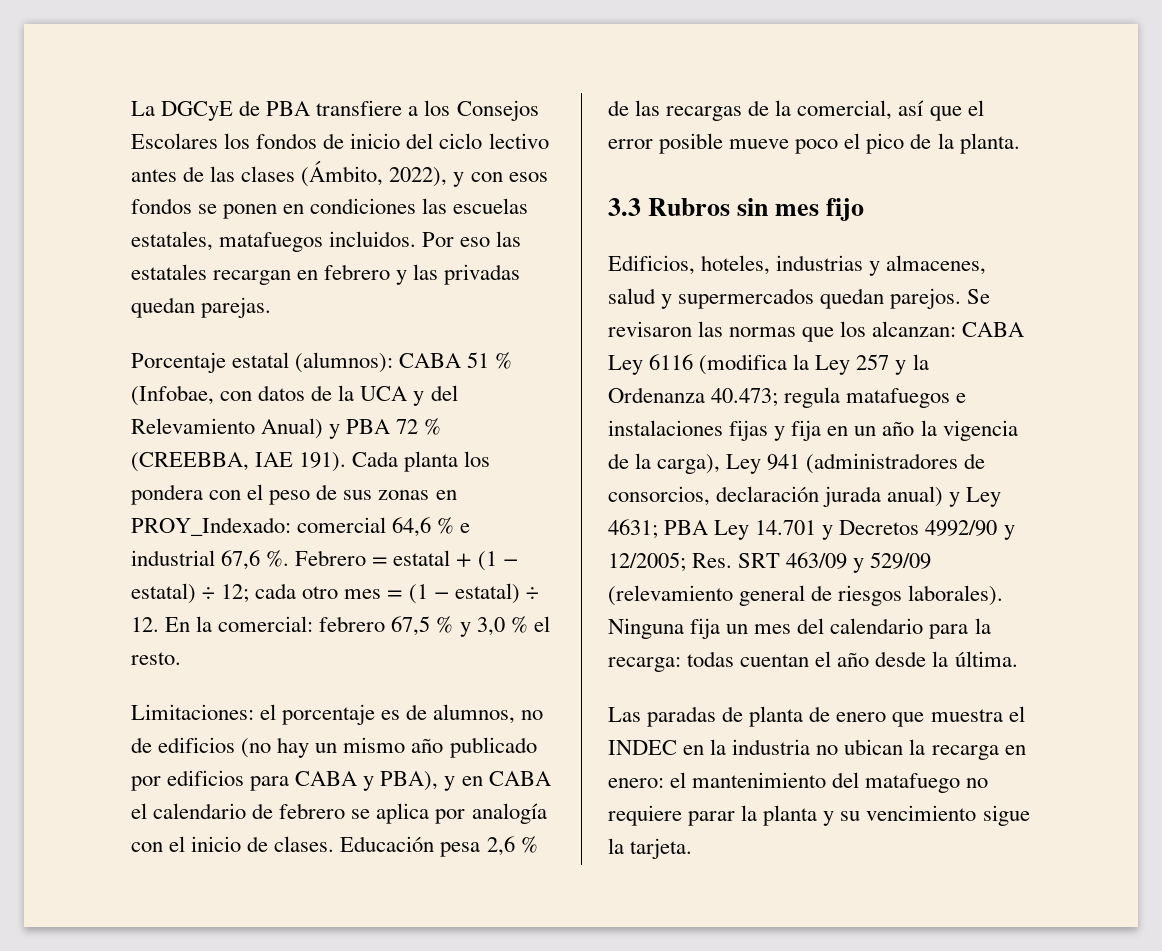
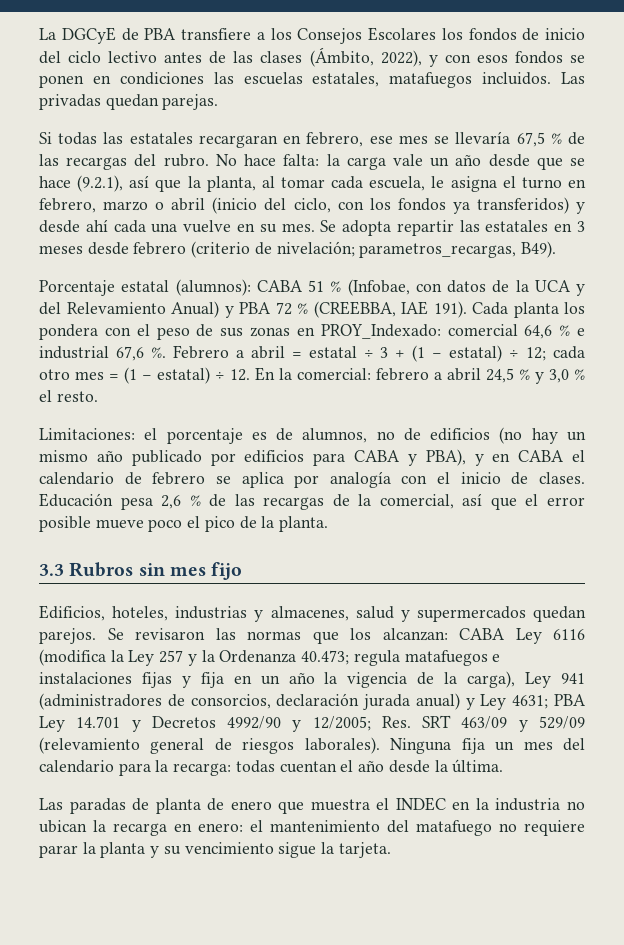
- Por eso las estatales recargan en febrero y las privadas quedan parejas.
+ Las privadas quedan parejas.
+ Si todas las estatales recargaran en febrero, ese mes se llevaría 67,5 % de las recargas del rubro. No hace falta: la carga vale un año desde que se hace (9.2.1), así que la planta, al tomar cada escuela, le asigna el turno en febrero, marzo o abril (inicio del ciclo, con los fondos ya transferidos) y desde ahí cada una vuelve en su mes. Se adopta repartir las estatales en 3 meses desde febrero (criterio de nivelación; parametros_recargas, B49).
- Febrero = estatal + (1 − estatal) ÷ 12; cada otro mes = (1 − estatal) ÷ 12. En la comercial: febrero 67,5 % y 3,0 % el resto.
+ Febrero a abril = estatal ÷ 3 + (1 − estatal) ÷ 12; cada otro mes = (1 − estatal) ÷ 12. En la comercial: febrero a abril 24,5 % y 3,0 % el resto.

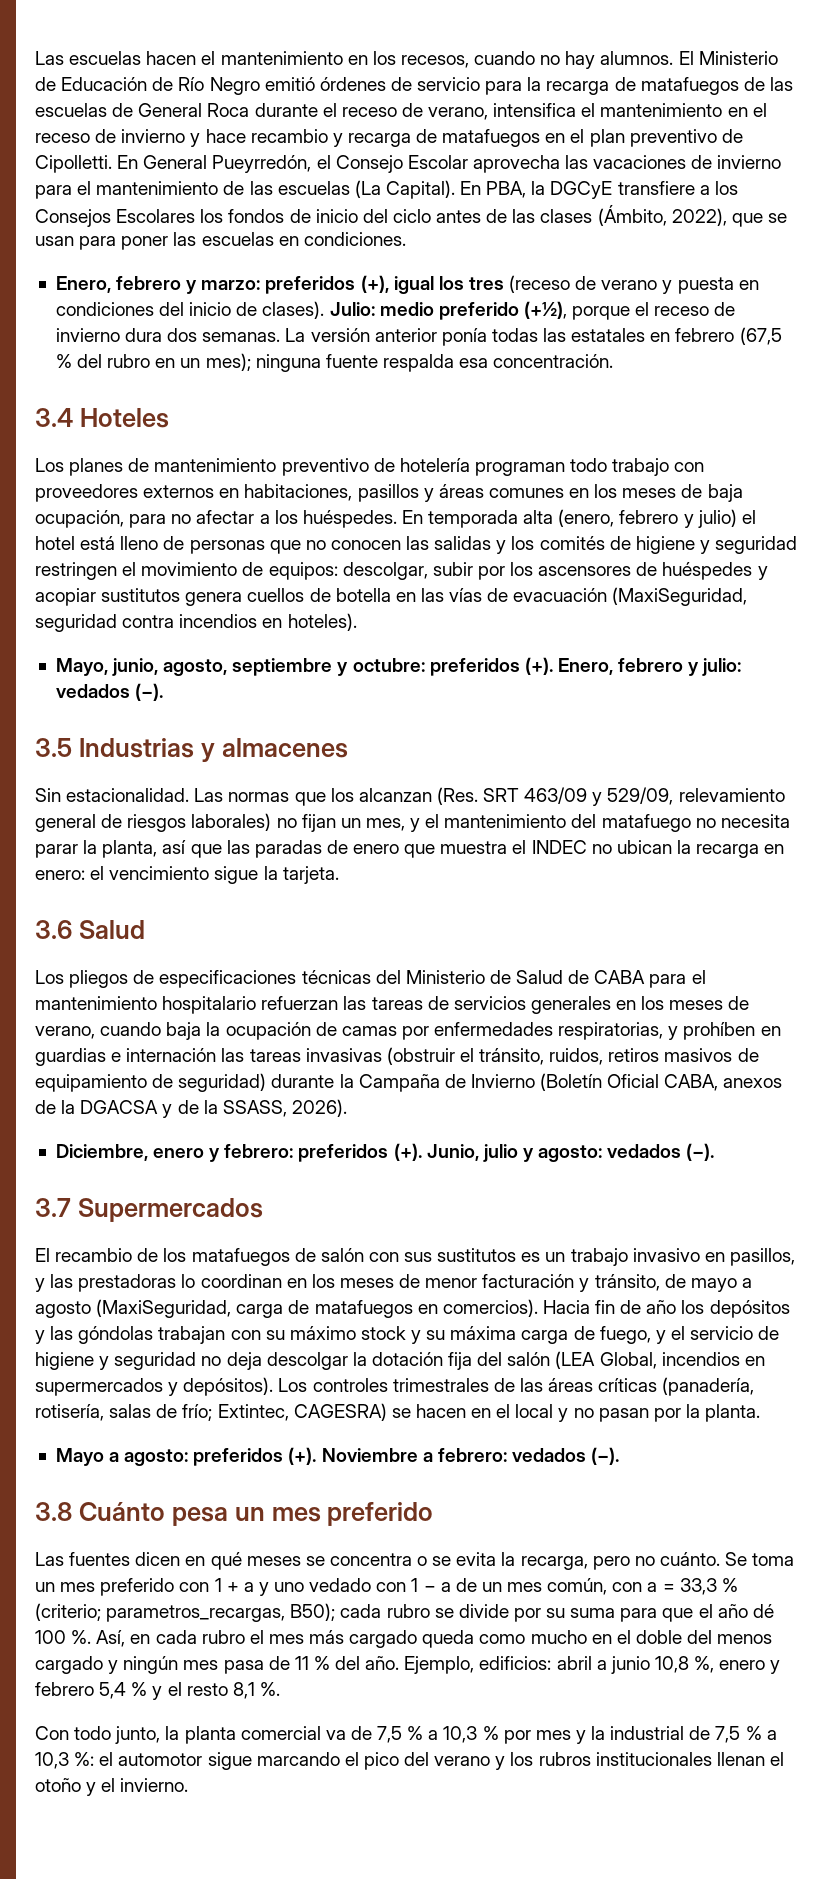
- La DGCyE de PBA transfiere a los Consejos Escolares los fondos de inicio del ciclo lectivo antes de las clases (Ámbito, 2022), y con esos fondos se ponen en condiciones las escuelas estatales, matafuegos incluidos. Las privadas quedan parejas.
- Si todas las estatales recargaran en febrero, ese mes se llevaría 67,5 % de las recargas del rubro. No hace falta: la carga vale un año desde que se hace (9.2.1), así que la planta, al tomar cada escuela, le asigna el turno en febrero, marzo o abril (inicio del ciclo, con los fondos ya transferidos) y desde ahí cada una vuelve en su mes. Se adopta repartir las estatales en 3 meses desde febrero (criterio de nivelación; parametros_recargas, B49).
- Porcentaje estatal (alumnos): CABA 51 % (Infobae, con datos de la UCA y del Relevamiento Anual) y PBA 72 % (CREEBBA, IAE 191). Cada planta los pondera con el peso de sus zonas en PROY_Indexado: comercial 64,6 % e industrial 67,6 %. Febrero a abril = estatal ÷ 3 + (1 − estatal) ÷ 12; cada otro mes = (1 − estatal) ÷ 12. En la comercial: febrero a abril 24,5 % y 3,0 % el resto.
- Limitaciones: el porcentaje es de alumnos, no de edificios (no hay un mismo año publicado por edificios para CABA y PBA), y en CABA el calendario de febrero se aplica por analogía con el inicio de clases. Educación pesa 2,6 % de las recargas de la comercial, así que el error posible mueve poco el pico de la planta.
- 3.3 Rubros sin mes fijo
- Edificios, hoteles, industrias y almacenes, salud y supermercados quedan parejos. Se revisaron las normas que los alcanzan: CABA Ley 6116 (modifica la Ley 257 y la Ordenanza 40.473; regula matafuegos e instalaciones fijas y fija en un año la vigencia de la carga), Ley 941 (administradores de consorcios, declaración jurada anual) y Ley 4631; PBA Ley 14.701 y Decretos 4992/90 y 12/2005; Res. SRT 463/09 y 529/09 (relevamiento general de riesgos laborales). Ninguna fija un mes del calendario para la recarga: todas cuentan el año desde la última.
- Las paradas de planta de enero que muestra el INDEC en la industria no ubican la recarga en enero: el mantenimiento del matafuego no requiere parar la planta y su vencimiento sigue la tarjeta.
+ Las escuelas hacen el mantenimiento en los recesos, cuando no hay alumnos. El Ministerio de Educación de Río Negro emitió órdenes de servicio para la recarga de matafuegos de las escuelas de General Roca durante el receso de verano, intensifica el mantenimiento en el receso de invierno y hace recambio y recarga de matafuegos en el plan preventivo de Cipolletti. En General Pueyrredón, el Consejo Escolar aprovecha las vacaciones de invierno para el mantenimiento de las escuelas (La Capital). En PBA, la DGCyE transfiere a los Consejos Escolares los fondos de inicio del ciclo antes de las clases (Ámbito, 2022), que se usan para poner las escuelas en condiciones.
+ Enero, febrero y marzo: preferidos (+), igual los tres (receso de verano y puesta en condiciones del inicio de clases). Julio: medio preferido (+½), porque el receso de invierno dura dos semanas. La versión anterior ponía todas las estatales en febrero (67,5 % del rubro en un mes); ninguna fuente respalda esa concentración.
+ 3.4 Hoteles
+ Los planes de mantenimiento preventivo de hotelería programan todo trabajo con proveedores externos en habitaciones, pasillos y áreas comunes en los meses de baja ocupación, para no afectar a los huéspedes. En temporada alta (enero, febrero y julio) el hotel está lleno de personas que no conocen las salidas y los comités de higiene y seguridad restringen el movimiento de equipos: descolgar, subir por los ascensores de huéspedes y acopiar sustitutos genera cuellos de botella en las vías de evacuación (MaxiSeguridad, seguridad contra incendios en hoteles).
+ Mayo, junio, agosto, septiembre y octubre: preferidos (+). Enero, febrero y julio: vedados (−).
+ 3.5 Industrias y almacenes
+ Sin estacionalidad. Las normas que los alcanzan (Res. SRT 463/09 y 529/09, relevamiento general de riesgos laborales) no fijan un mes, y el mantenimiento del matafuego no necesita parar la planta, así que las paradas de enero que muestra el INDEC no ubican la recarga en enero: el vencimiento sigue la tarjeta.
+ 3.6 Salud
+ Los pliegos de especificaciones técnicas del Ministerio de Salud de CABA para el mantenimiento hospitalario refuerzan las tareas de servicios generales en los meses de verano, cuando baja la ocupación de camas por enfermedades respiratorias, y prohíben en guardias e internación las tareas invasivas (obstruir el tránsito, ruidos, retiros masivos de equipamiento de seguridad) durante la Campaña de Invierno (Boletín Oficial CABA, anexos de la DGACSA y de la SSASS, 2026).
+ Diciembre, enero y febrero: preferidos (+). Junio, julio y agosto: vedados (−).
+ 3.7 Supermercados
+ El recambio de los matafuegos de salón con sus sustitutos es un trabajo invasivo en pasillos, y las prestadoras lo coordinan en los meses de menor facturación y tránsito, de mayo a agosto (MaxiSeguridad, carga de matafuegos en comercios). Hacia fin de año los depósitos y las góndolas trabajan con su máximo stock y su máxima carga de fuego, y el servicio de higiene y seguridad no deja descolgar la dotación fija del salón (LEA Global, incendios en supermercados y depósitos). Los controles trimestrales de las áreas críticas (panadería, rotisería, salas de frío; Extintec, CAGESRA) se hacen en el local y no pasan por la planta.
+ Mayo a agosto: preferidos (+). Noviembre a febrero: vedados (−).
+ 3.8 Cuánto pesa un mes preferido
+ Las fuentes dicen en qué meses se concentra o se evita la recarga, pero no cuánto. Se toma un mes preferido con 1 + a y uno vedado con 1 − a de un mes común, con a = 33,3 % (criterio; parametros_recargas, B50); cada rubro se divide por su suma para que el año dé 100 %. Así, en cada rubro el mes más cargado queda como mucho en el doble del menos cargado y ningún mes pasa de 11 % del año. Ejemplo, edificios: abril a junio 10,8 %, enero y febrero 5,4 % y el resto 8,1 %.
+ Con todo junto, la planta comercial va de 7,5 % a 10,3 % por mes y la industrial de 7,5 % a 10,3 %: el automotor sigue marcando el pico del verano y los rubros institucionales llenan el otoño y el invierno.

